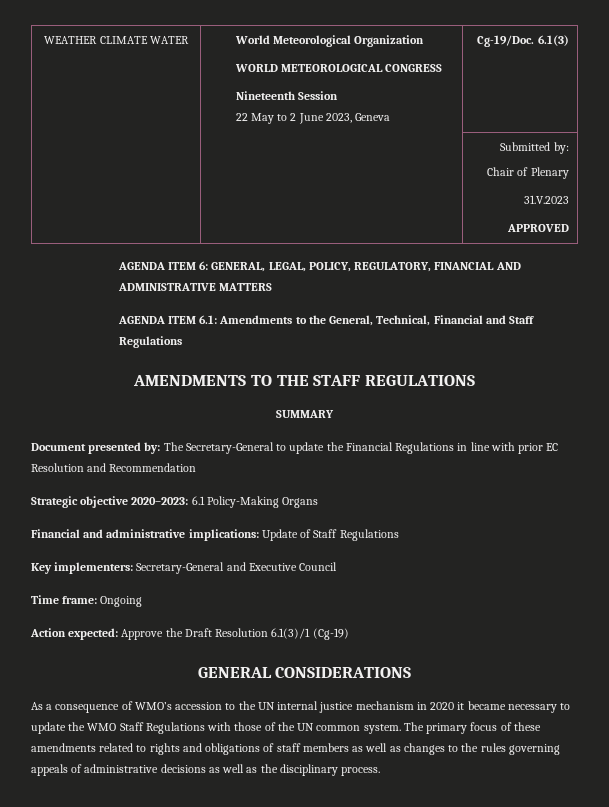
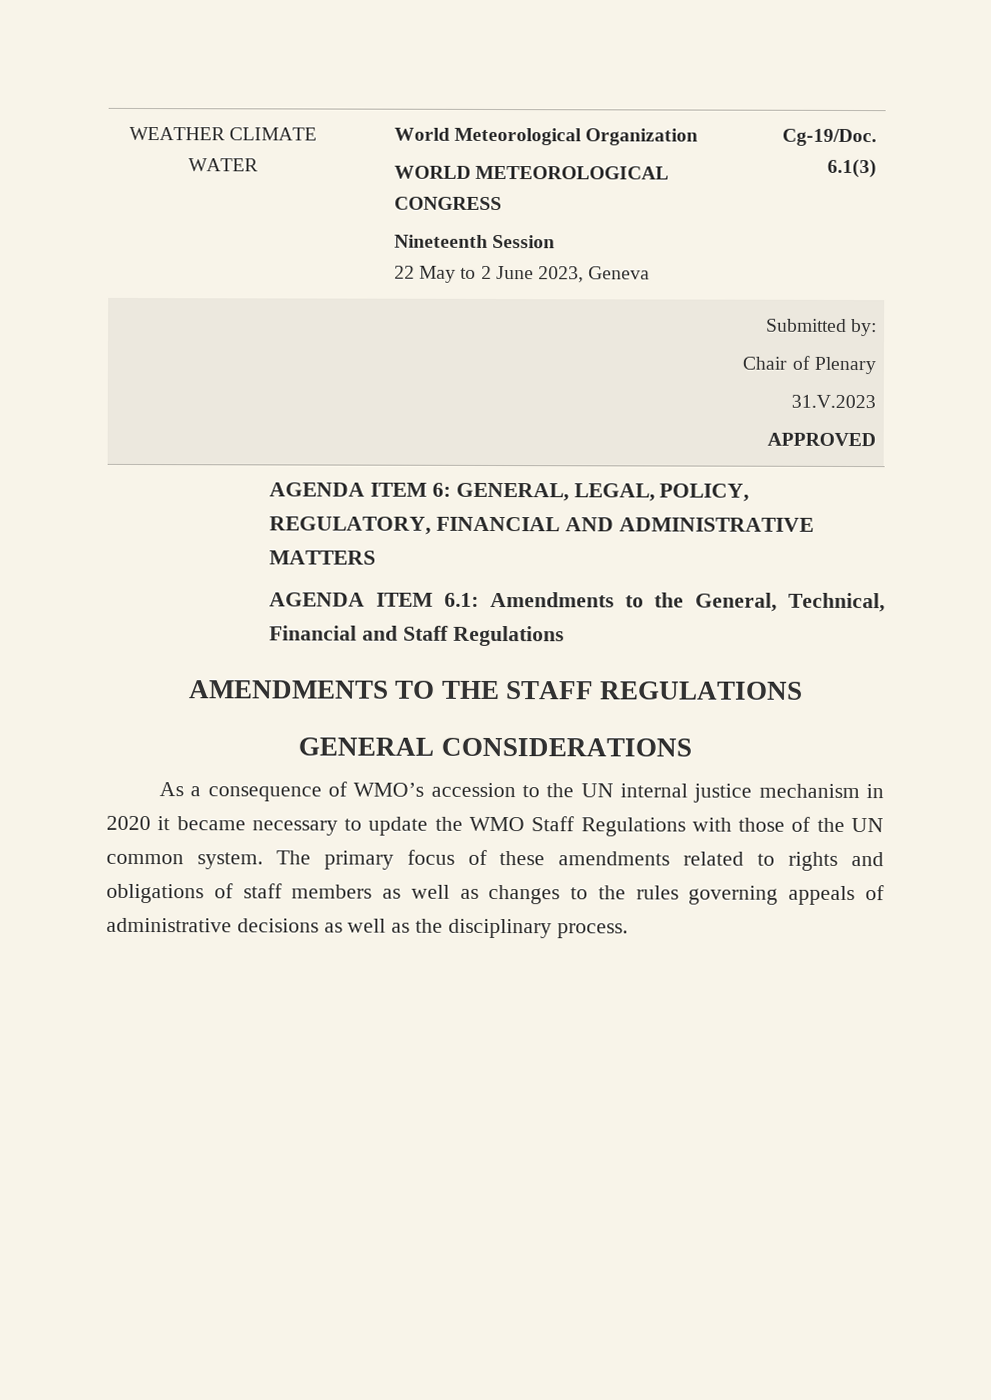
- SUMMARY
- Document presented by: The Secretary-General to update the Financial Regulations in line with prior EC Resolution and Recommendation
- Strategic objective 2020–2023: 6.1 Policy-Making Organs
- Financial and administrative implications: Update of Staff Regulations
- Key implementers: Secretary-General and Executive Council
- Time frame: Ongoing
- Action expected: Approve the Draft Resolution 6.1(3)/1 (Cg-19)

